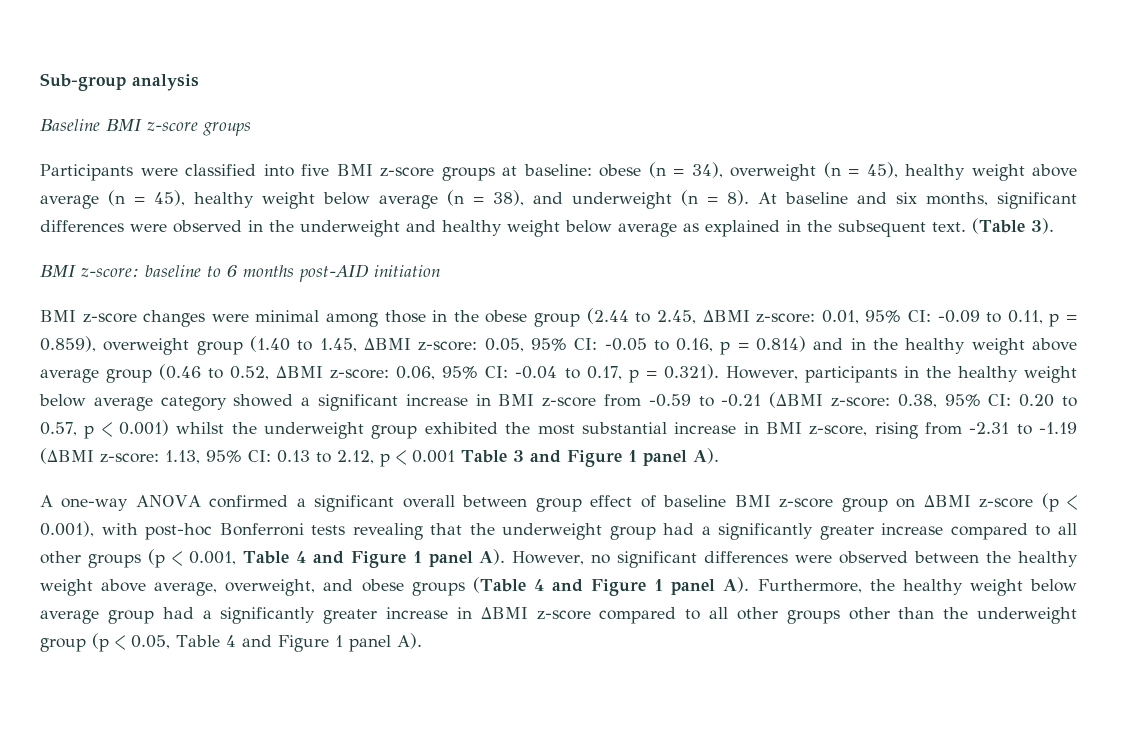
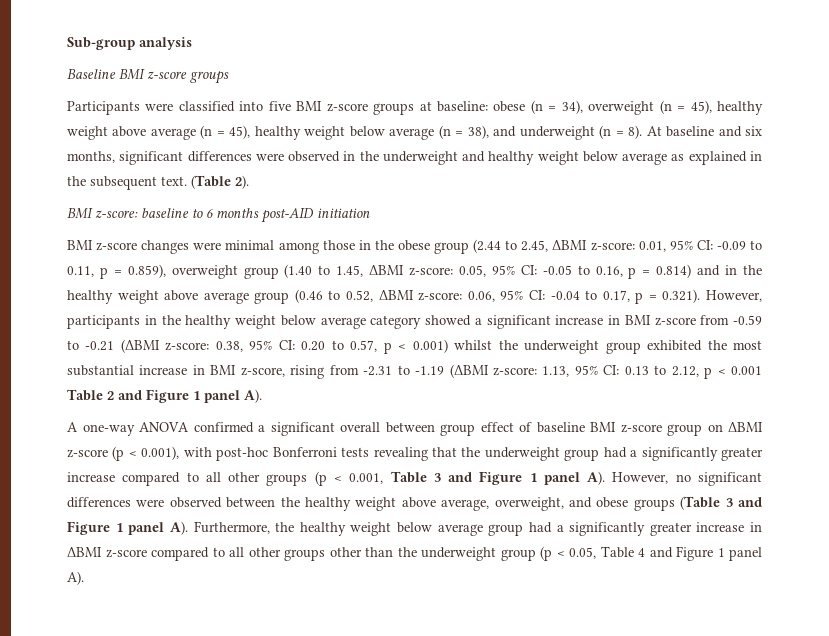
- (Table 3).
+ (Table 2).
- 0.13 to 2.12, p < 0.001 Table 3 and Figure 1 panel A).
+ 0.13 to 2.12, p < 0.001 Table 2 and Figure 1 panel A).
- A one-way ANOVA confirmed a significant overall between group effect of baseline BMI z-score group on ΔBMI z-score (p < 0.001), with post-hoc Bonferroni tests revealing that the underweight group had a significantly greater increase compared to all other groups (p < 0.001, Table 4 and Figure 1 panel A). However, no significant differences were observed between the healthy weight above average, overweight, and obese groups (Table 4 and Figure 1 panel A). Furthermore, the healthy weight below average group had a significantly greater increase in ΔBMI z-score compared to all other groups other than the underweight group (p < 0.05, Table 4 and Figure 1 panel A).
+ A one-way ANOVA confirmed a significant overall between group effect of baseline BMI z-score group on ΔBMI z-score (p < 0.001), with post-hoc Bonferroni tests revealing that the underweight group had a significantly greater increase compared to all other groups (p < 0.001, Table 3 and Figure 1 panel A). However, no significant differences were observed between the healthy weight above average, overweight, and obese groups (Table 3 and Figure 1 panel A). Furthermore, the healthy weight below average group had a significantly greater increase in ΔBMI z-score compared to all other groups other than the underweight group (p < 0.05, Table 4 and Figure 1 panel A).

